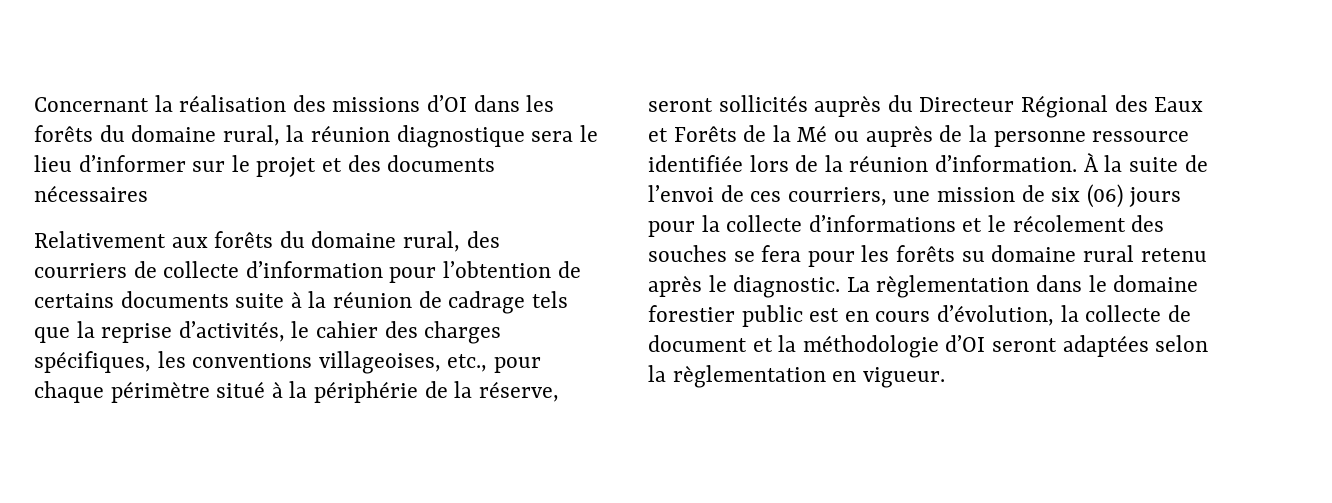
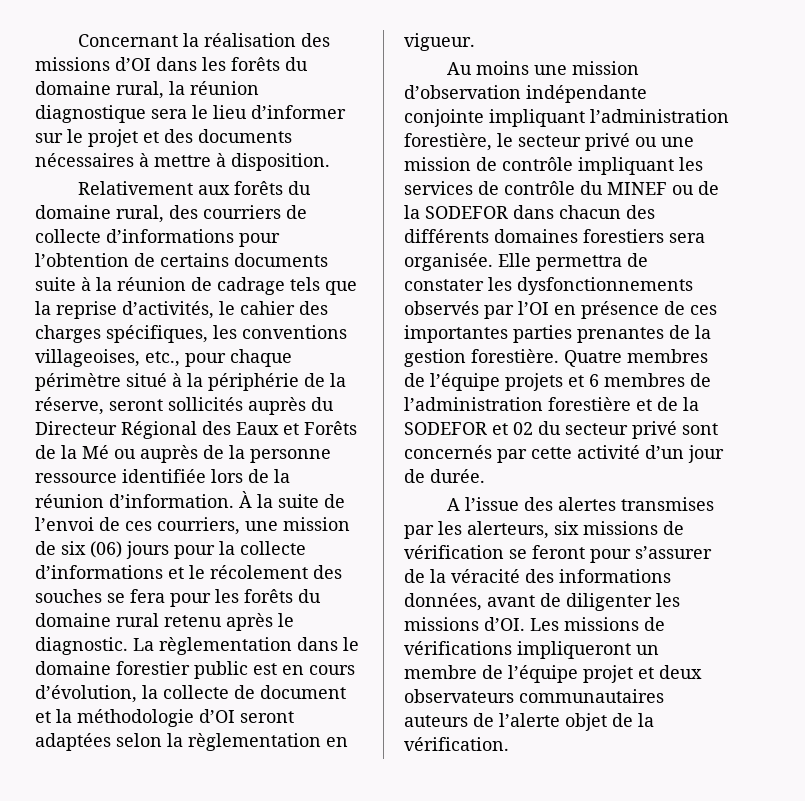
- Concernant la réalisation des missions d’OI dans les forêts du domaine rural, la réunion diagnostique sera le lieu d’informer sur le projet et des documents nécessaires
+ Concernant la réalisation des missions d’OI dans les forêts du domaine rural, la réunion diagnostique sera le lieu d’informer sur le projet et des documents nécessaires à mettre à disposition.
- Relativement aux forêts du domaine rural, des courriers de collecte d’information pour l’obtention de certains documents suite à la réunion de cadrage tels que la reprise d’activités, le cahier des charges spécifiques, les conventions villageoises, etc., pour chaque périmètre situé à la périphérie de la réserve, seront sollicités auprès du Directeur Régional des Eaux et Forêts de la Mé ou auprès de la personne ressource identifiée lors de la réunion d’information.
+ Relativement aux forêts du domaine rural, des courriers de collecte d’informations pour l’obtention de certains documents suite à la réunion de cadrage tels que la reprise d’activités, le cahier des charges spécifiques, les conventions villageoises, etc., pour chaque périmètre situé à la périphérie de la réserve, seront sollicités auprès du Directeur Régional des Eaux et Forêts de la Mé ou auprès de la personne ressource identifiée lors de la réunion d’information.
- À la suite de l’envoi de ces courriers, une mission de six (06) jours pour la collecte d’informations et le récolement des souches se fera pour les forêts su domaine rural retenu après le diagnostic.
+ À la suite de l’envoi de ces courriers, une mission de six (06) jours pour la collecte d’informations et le récolement des souches se fera pour les forêts du domaine rural retenu après le diagnostic.
+ Au moins une mission d’observation indépendante conjointe impliquant l’administration forestière, le secteur privé ou une mission de contrôle impliquant les services de contrôle du MINEF ou de la SODEFOR dans chacun des différents domaines forestiers sera organisée. Elle permettra de constater les dysfonctionnements observés par l’OI en présence de ces importantes parties prenantes de la gestion forestière. Quatre membres de l’équipe projets et 6 membres de l’administration forestière et de la SODEFOR et 02 du secteur privé sont concernés par cette activité d’un jour de durée.
+ A l’issue des alertes transmises par les alerteurs, six missions de vérification se feront pour s’assurer de la véracité des informations données, avant de diligenter les missions d’OI. Les missions de vérifications impliqueront un membre de l’équipe projet et deux observateurs communautaires auteurs de l’alerte objet de la vérification.

